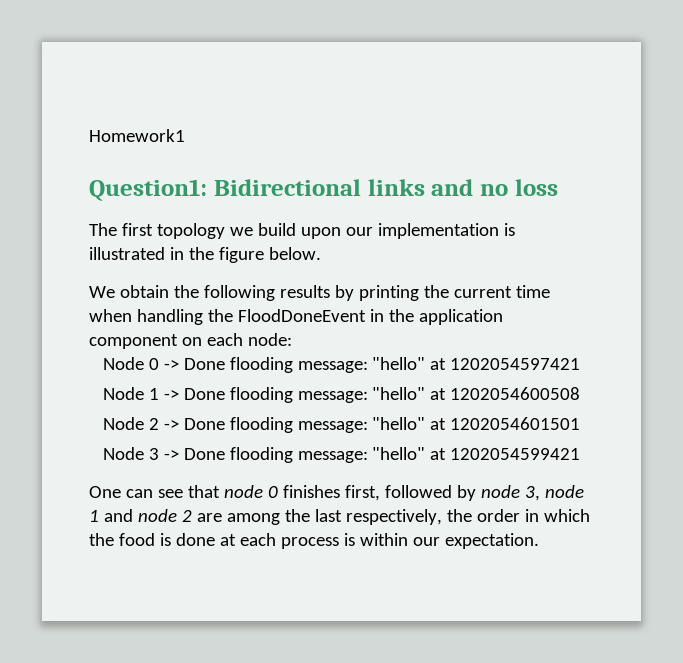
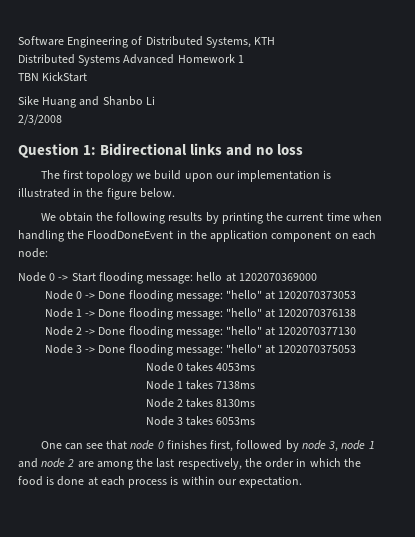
- Homework1
- Question1: Bidirectional links and no loss
+ Software Engineering of Distributed Systems, KTH
+ Distributed Systems Advanced Homework 1
+ TBN KickStart
+ Sike Huang and Shanbo Li
+ 2/3/2008
+ Question 1: Bidirectional links and no loss
+ Node 0 -> Start flooding message: hello at 1202070369000
- Node 0 -> Done flooding message: "hello" at 1202054597421
+ Node 0 -> Done flooding message: "hello" at 1202070373053
- Node 1 -> Done flooding message: "hello" at 1202054600508
+ Node 1 -> Done flooding message: "hello" at 1202070376138
- Node 2 -> Done flooding message: "hello" at 1202054601501
+ Node 2 -> Done flooding message: "hello" at 1202070377130
- Node 3 -> Done flooding message: "hello" at 1202054599421
+ Node 3 -> Done flooding message: "hello" at 1202070375053
+ Node 0 takes 4053ms
+ Node 1 takes 7138ms
+ Node 2 takes 8130ms
+ Node 3 takes 6053ms

